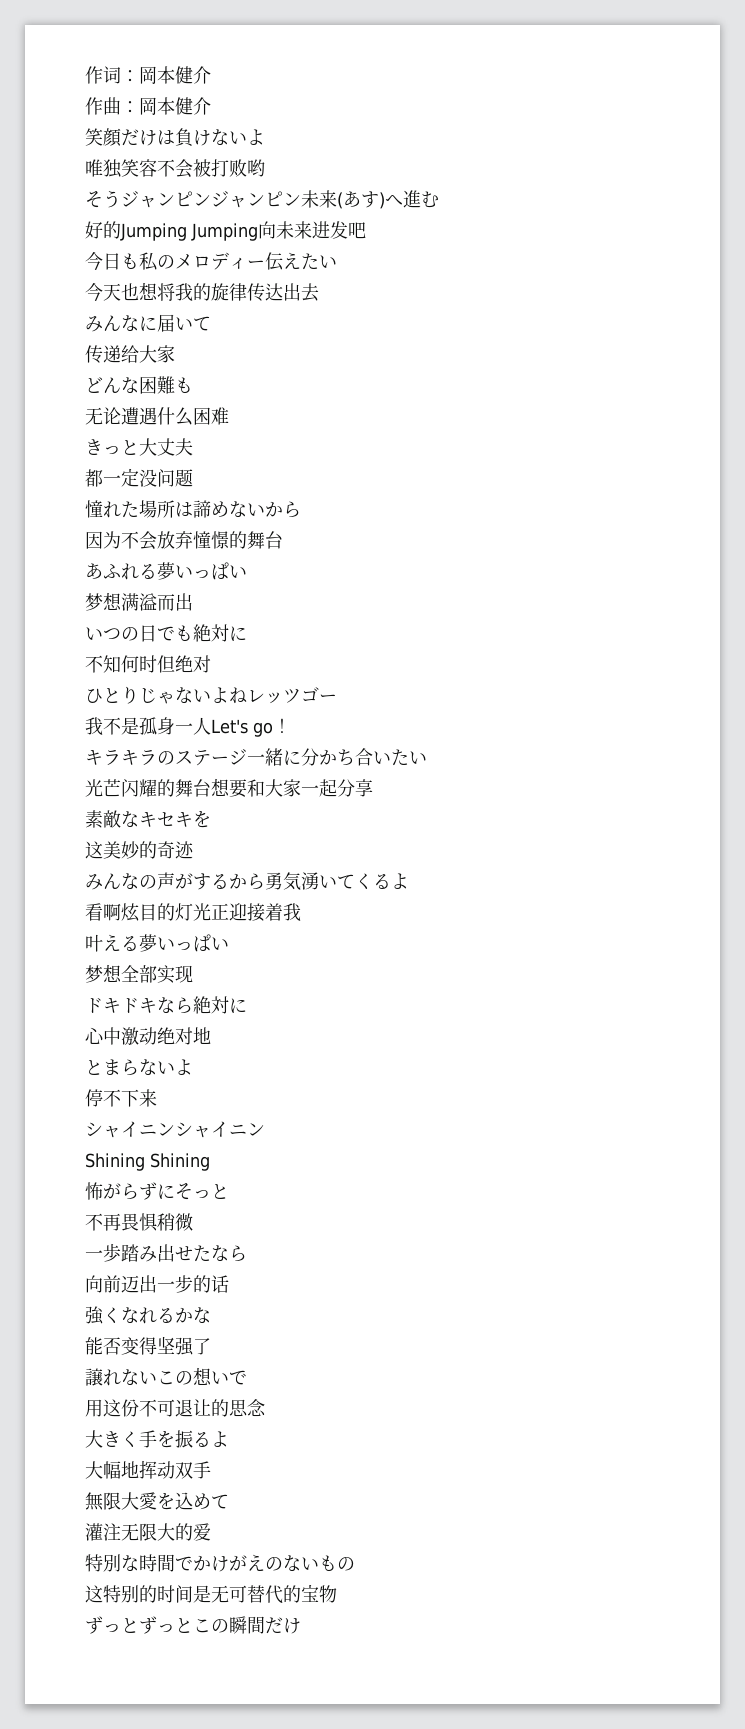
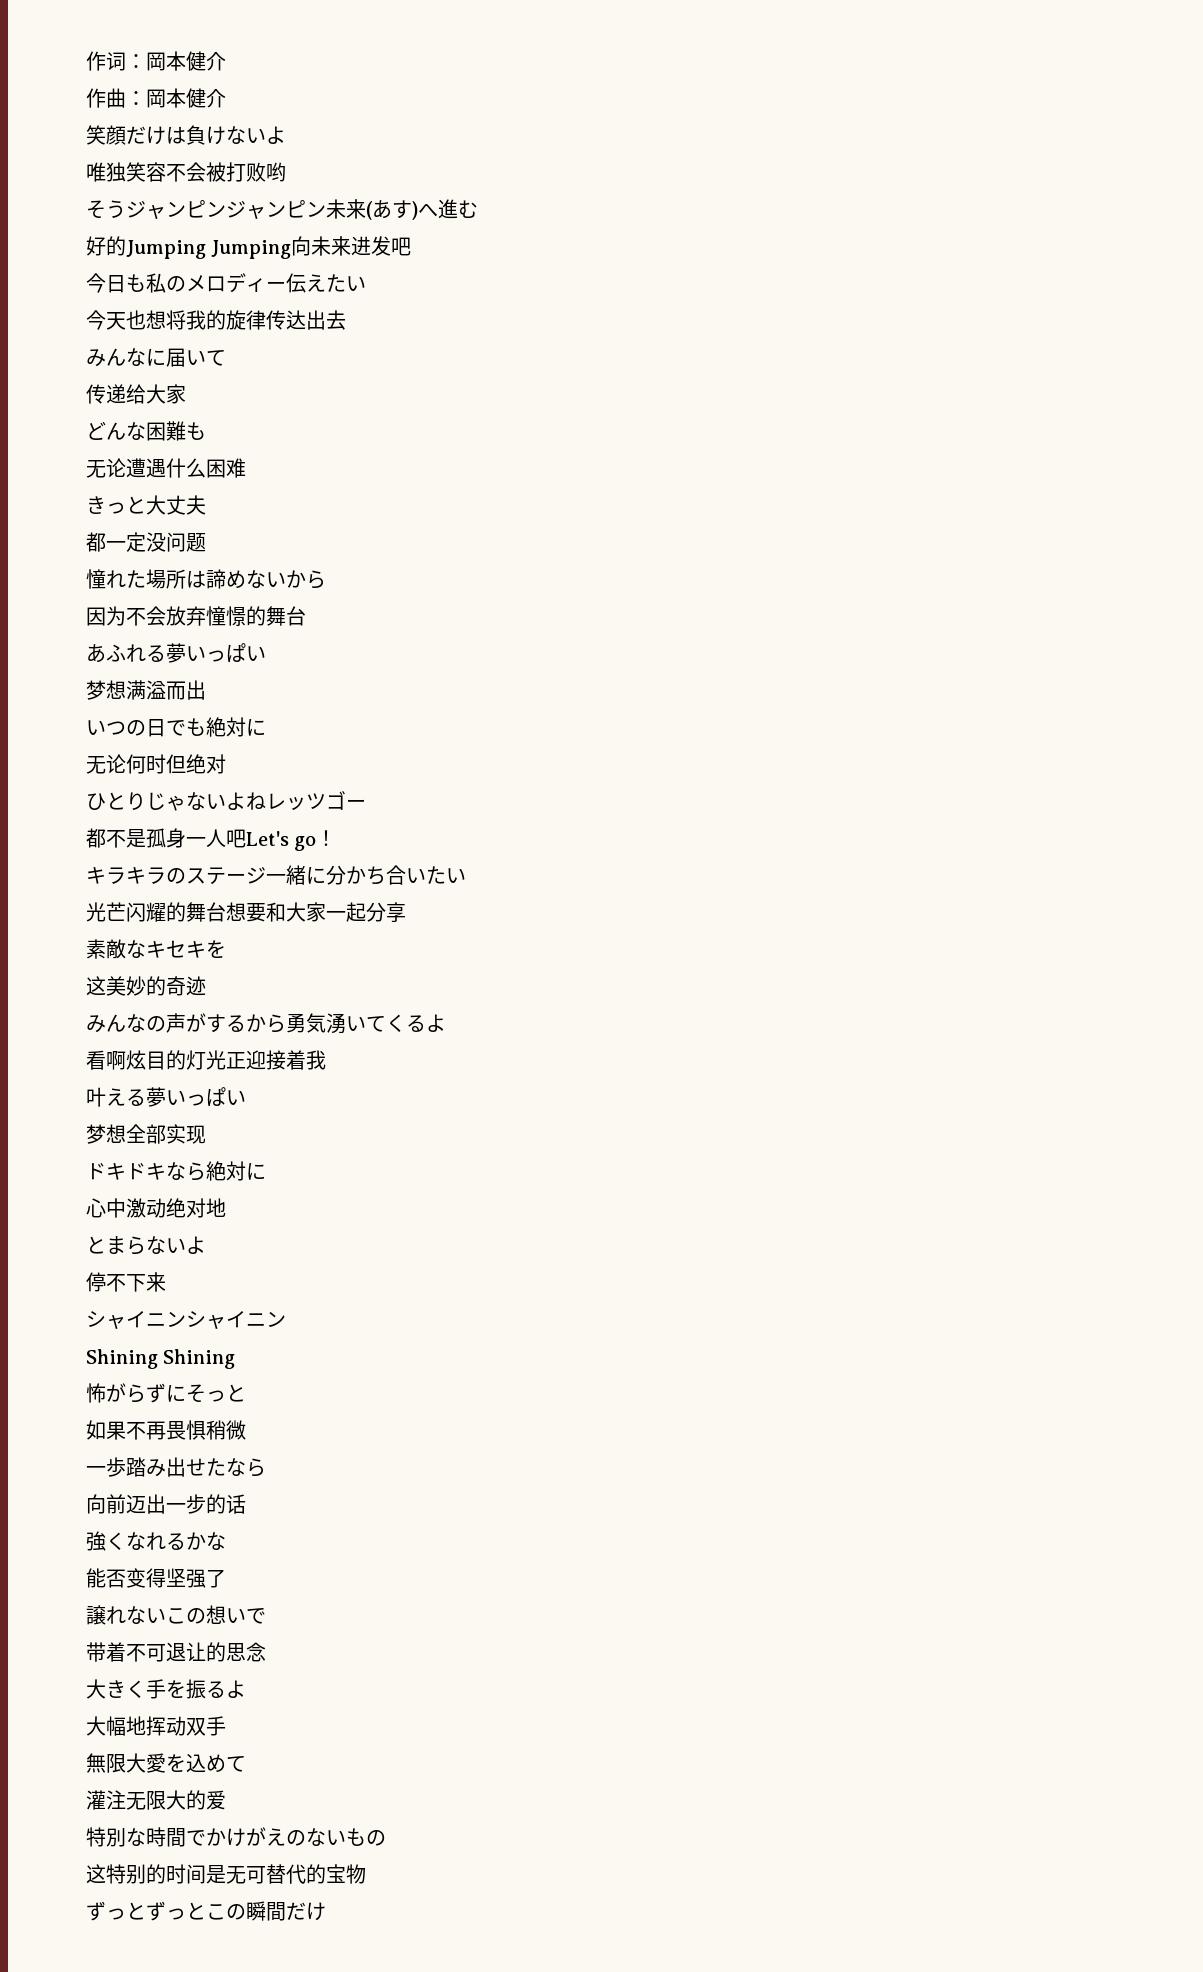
- 不知何时但绝对
+ 无论何时但绝对
- 我不是孤身一人Let's go！
+ 都不是孤身一人吧Let's go！
- 不再畏惧稍微
+ 如果不再畏惧稍微
- 用这份不可退让的思念
+ 带着不可退让的思念

